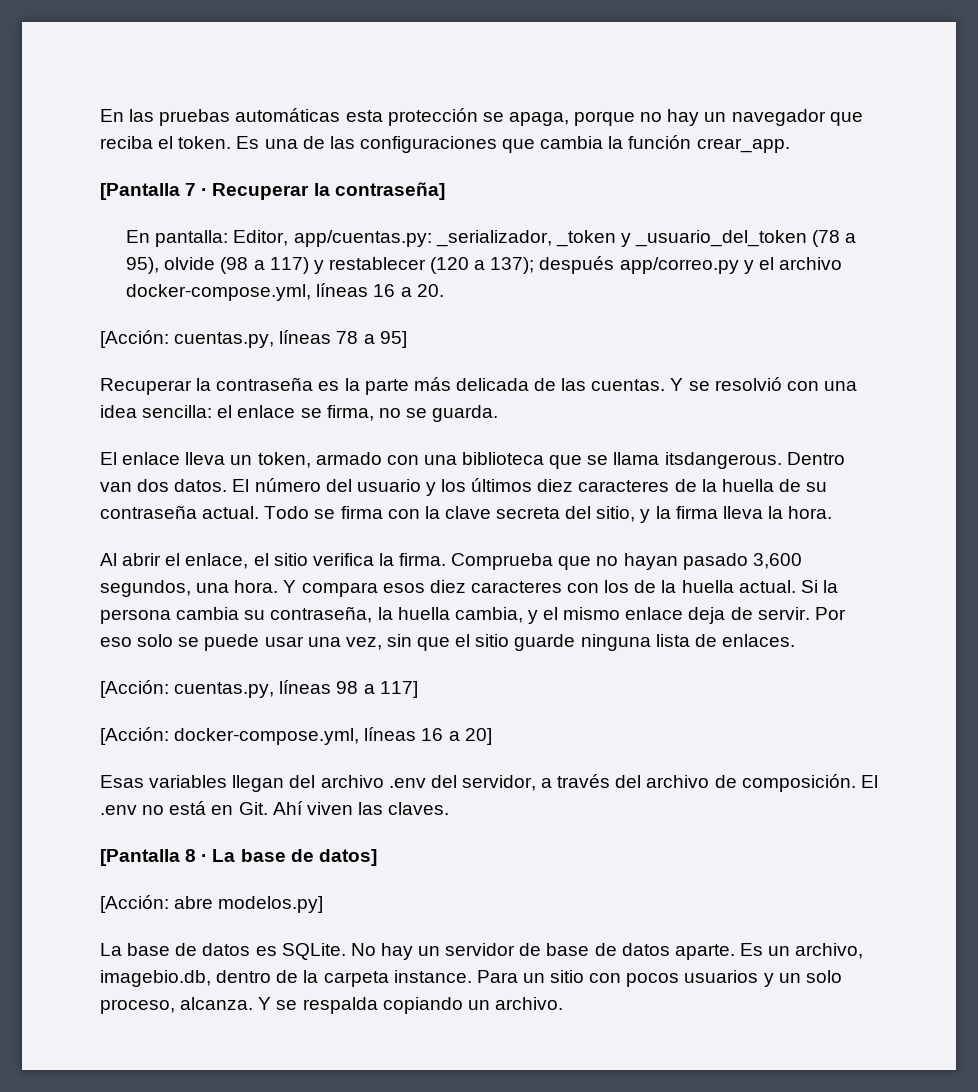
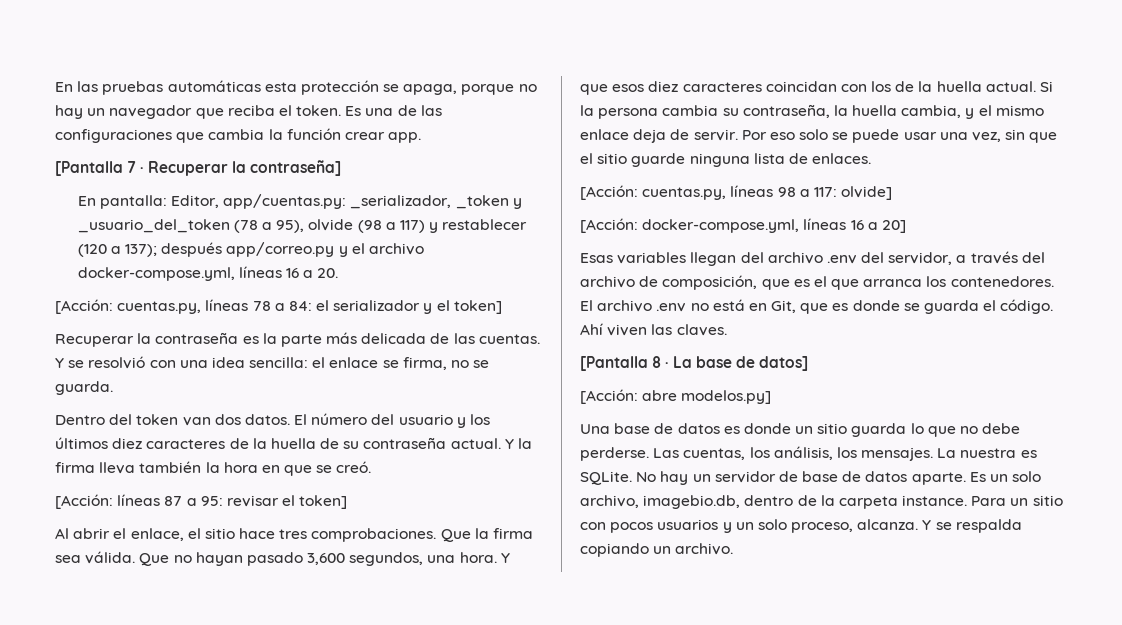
- Es una de las configuraciones que cambia la función crear_app.
+ Es una de las configuraciones que cambia la función crear app.
- [Acción: cuentas.py, líneas 78 a 95]
+ [Acción: cuentas.py, líneas 78 a 84: el serializador y el token]
- El enlace lleva un token, armado con una biblioteca que se llama itsdangerous. Dentro van dos datos.
+ Dentro del token van dos datos.
- Todo se firma con la clave secreta del sitio, y la firma lleva la hora.
+ Y la firma lleva también la hora en que se creó.
+ [Acción: líneas 87 a 95: revisar el token]
- Al abrir el enlace, el sitio verifica la firma. Comprueba que no hayan pasado 3,600 segundos, una hora.
+ Al abrir el enlace, el sitio hace tres comprobaciones. Que la firma sea válida. Que no hayan pasado 3,600 segundos, una hora.
- Y compara esos diez caracteres con los de la huella actual.
+ Y que esos diez caracteres coincidan con los de la huella actual.
- [Acción: cuentas.py, líneas 98 a 117]
+ [Acción: cuentas.py, líneas 98 a 117: olvide]
- Esas variables llegan del archivo .env del servidor, a través del archivo de composición. El .env no está en Git. Ahí viven las claves.
+ Esas variables llegan del archivo .env del servidor, a través del archivo de composición, que es el que arranca los contenedores. El archivo .env no está en Git, que es donde se guarda el código. Ahí viven las claves.
- La base de datos es SQLite.
+ Una base de datos es donde un sitio guarda lo que no debe perderse. Las cuentas, los análisis, los mensajes. La nuestra es SQLite.
- Es un archivo, imagebio.db, dentro de la carpeta instance.
+ Es un solo archivo, imagebio.db, dentro de la carpeta instance.

